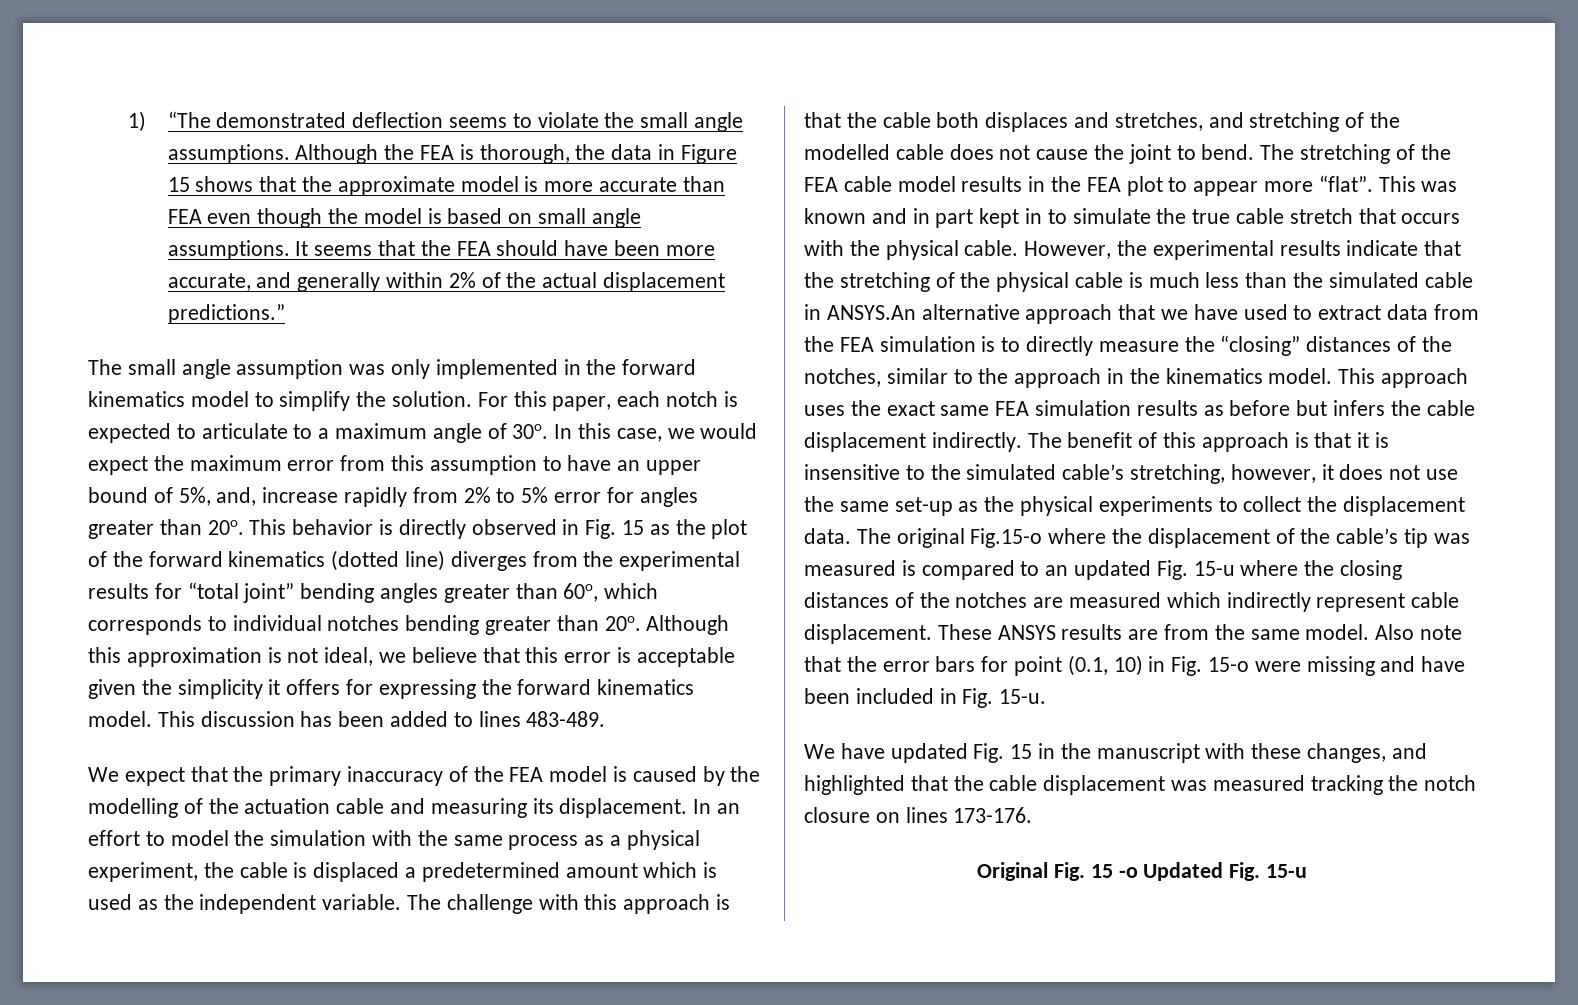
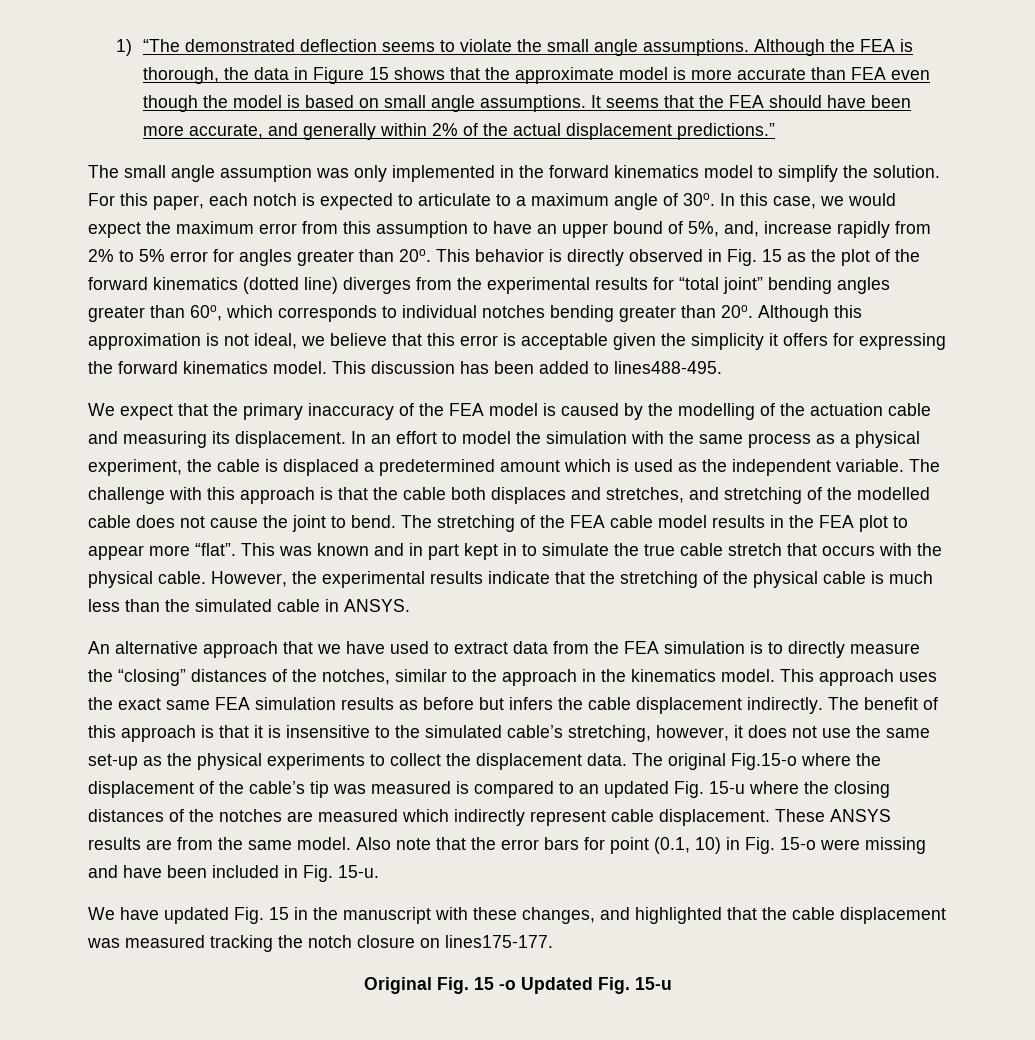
- This discussion has been added to lines 483-489.
+ This discussion has been added to lines488-495.
- However, the experimental results indicate that the stretching of the physical cable is much less than the simulated cable in ANSYS.An alternative approach that we have used to extract data from the FEA simulation is to directly measure the “closing” distances of the notches, similar to the approach in the kinematics model.
+ However, the experimental results indicate that the stretching of the physical cable is much less than the simulated cable in ANSYS.
+ An alternative approach that we have used to extract data from the FEA simulation is to directly measure the “closing” distances of the notches, similar to the approach in the kinematics model.
- We have updated Fig. 15 in the manuscript with these changes, and highlighted that the cable displacement was measured tracking the notch closure on lines 173-176.
+ We have updated Fig. 15 in the manuscript with these changes, and highlighted that the cable displacement was measured tracking the notch closure on lines175-177.

